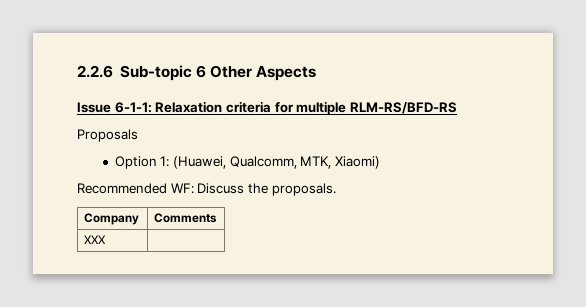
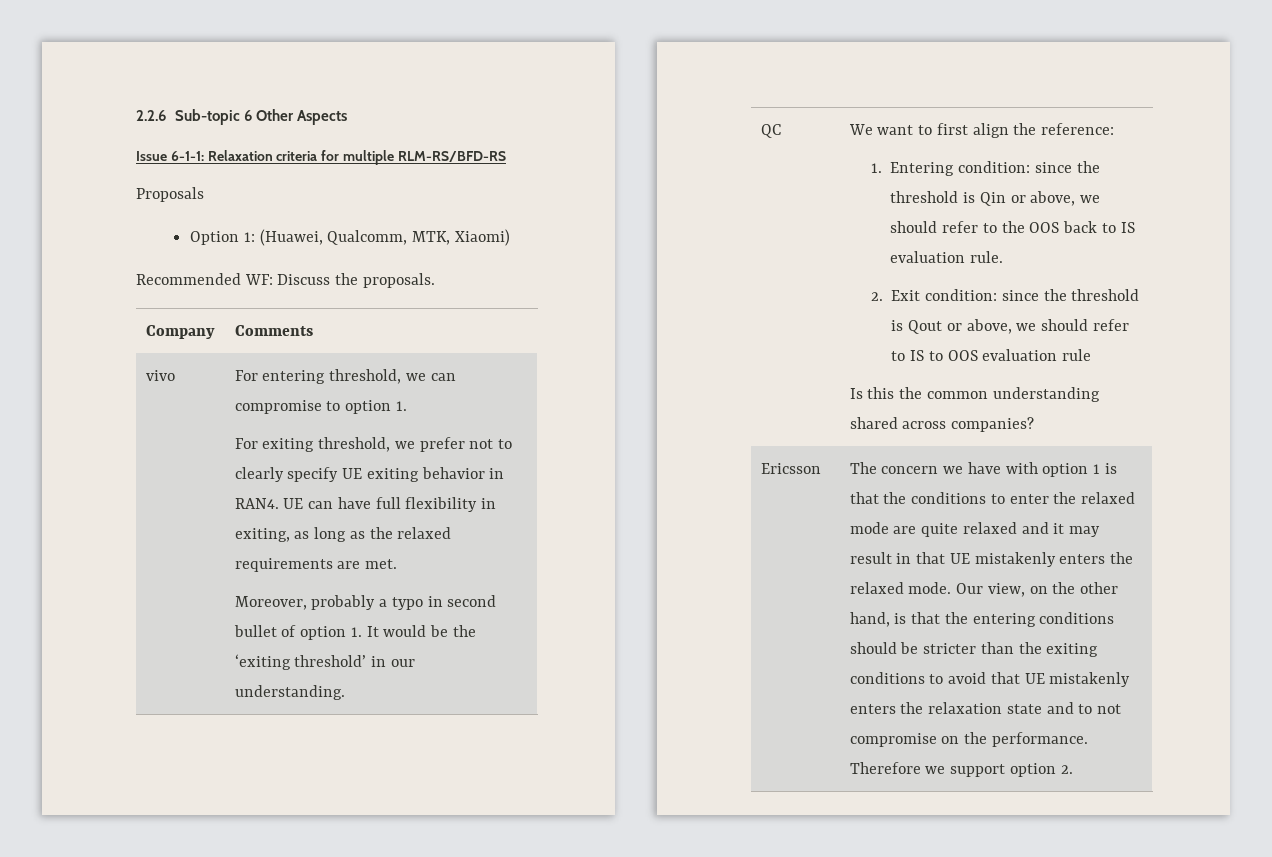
- XXX
+ vivo | For entering threshold, we can compromise to option 1.
+ For exiting threshold, we prefer not to clearly specify UE exiting behavior in RAN4. UE can have full flexibility in exiting, as long as the relaxed requirements are met.
+ Moreover, probably a typo in second bullet of option 1. It would be the ‘exiting threshold’ in our understanding.
+ QC | We want to first align the reference:
+ 1. Entering condition: since the threshold is Qin or above, we should refer to the OOS back to IS evaluation rule.
+ 2. Exit condition: since the threshold is Qout or above, we should refer to IS to OOS evaluation rule
+ Is this the common understanding shared across companies?
+ Ericsson | The concern we have with option 1 is that the conditions to enter the relaxed mode are quite relaxed and it may result in that UE mistakenly enters the relaxed mode. Our view, on the other hand, is that the entering conditions should be stricter than the exiting conditions to avoid that UE mistakenly enters the relaxation state and to not compromise on the performance. Therefore we support option 2.

